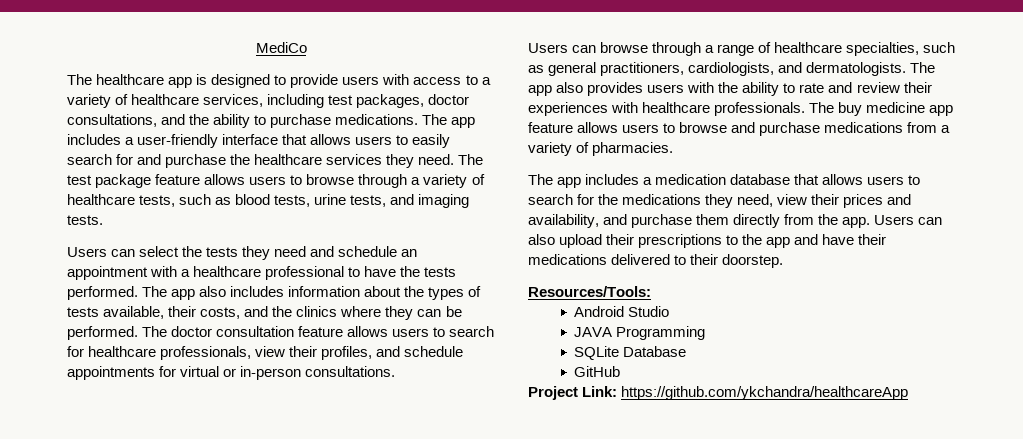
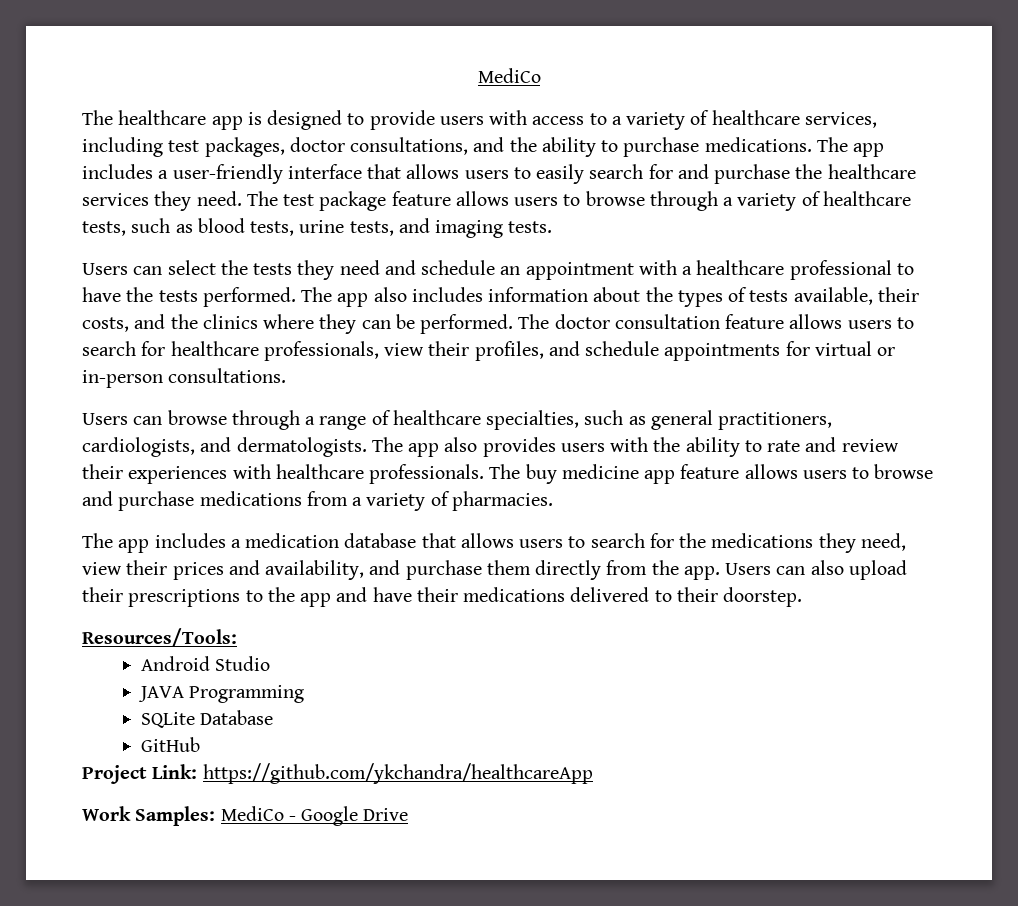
+ Work Samples: MediCo - Google Drive

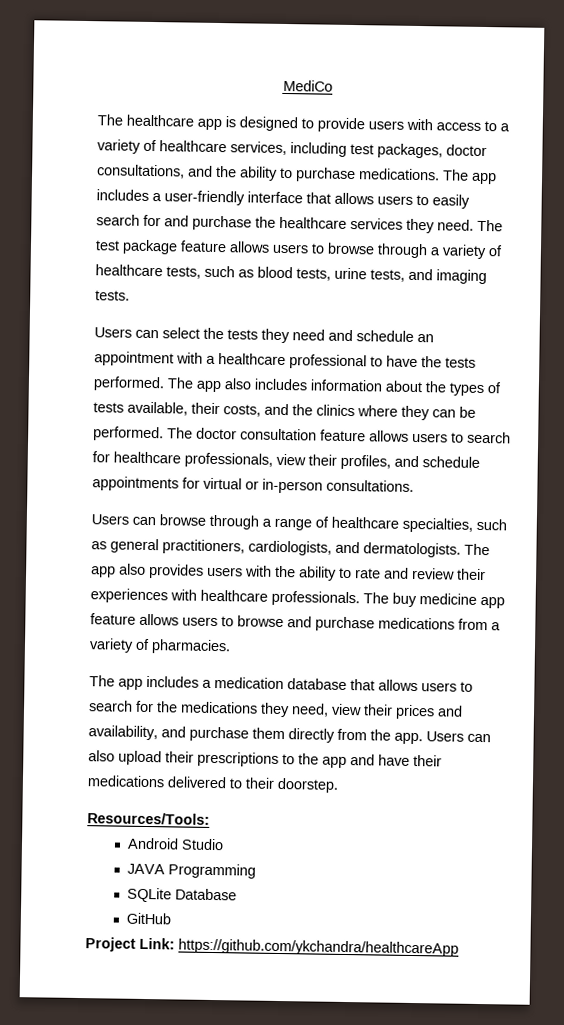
- Work Samples: MediCo - Google Drive

